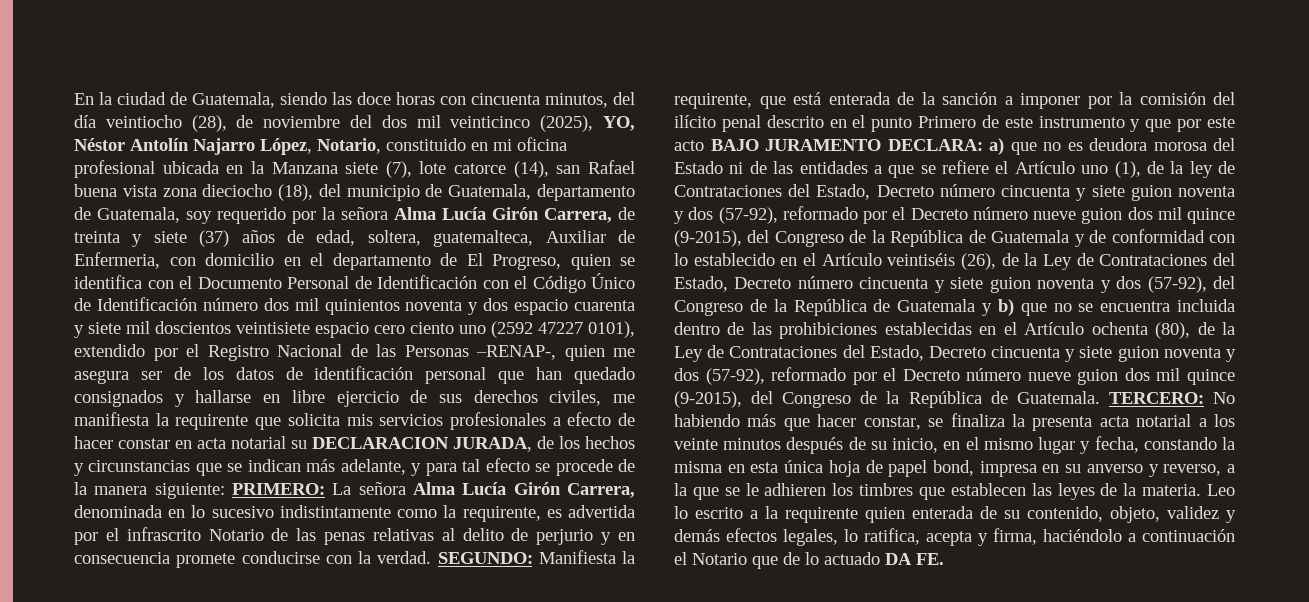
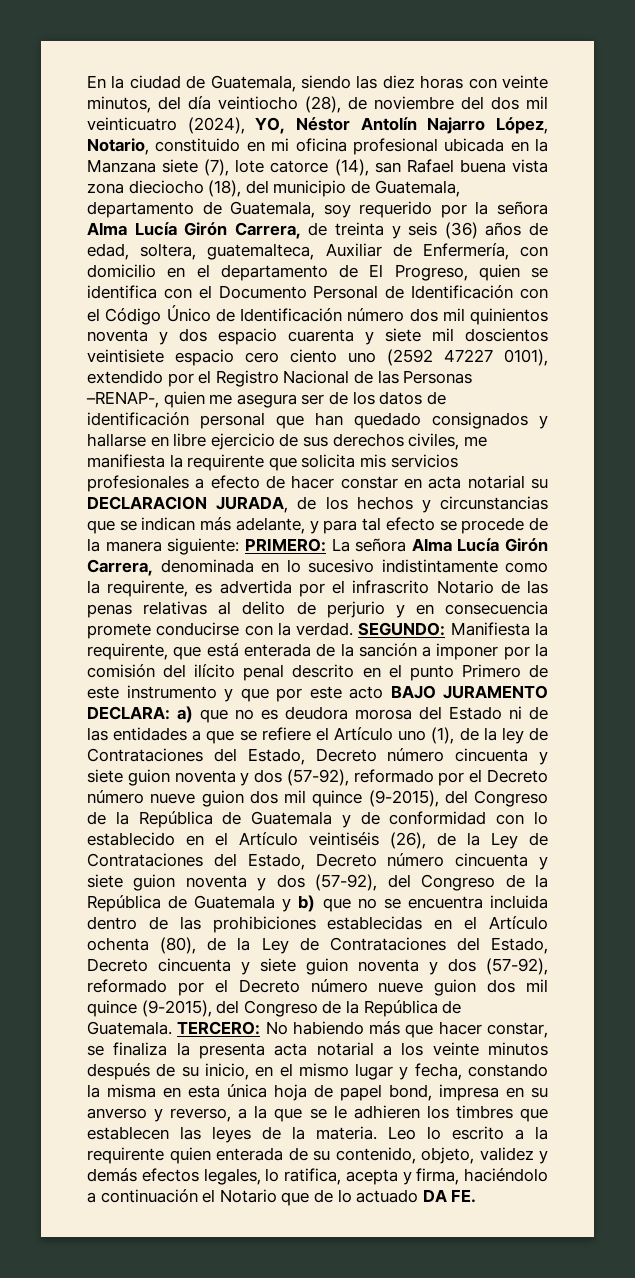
- En la ciudad de Guatemala, siendo las doce horas con cincuenta minutos, del día veintiocho (28), de noviembre del dos mil veinticinco (2025), YO, Néstor Antolín Najarro López, Notario, constituido en mi oficina profesional ubicada en la Manzana siete (7), lote catorce (14), san Rafael buena vista zona dieciocho (18), del municipio de Guatemala, departamento de Guatemala, soy requerido por la señora Alma Lucía Girón Carrera, de treinta y siete (37) años de edad, soltera, guatemalteca, Auxiliar de Enfermeria, con domicilio en el departamento de El Progreso, quien se identifica con el Documento Personal de Identificación con el Código Único de Identificación número dos mil quinientos noventa y dos espacio cuarenta y siete mil doscientos veintisiete espacio cero ciento uno (2592 47227 0101), extendido por el Registro Nacional de las Personas –RENAP-, quien me asegura ser de los datos de identificación personal que han quedado consignados y hallarse en libre ejercicio de sus derechos civiles, me manifiesta la requirente que solicita mis servicios profesionales a efecto de hacer constar en acta notarial su DECLARACION JURADA, de los hechos y circunstancias que se indican más adelante, y para tal efecto se procede de la manera siguiente:
+ En la ciudad de Guatemala, siendo las diez horas con veinte minutos, del día veintiocho (28), de noviembre del dos mil veinticuatro (2024), YO, Néstor Antolín Najarro López, Notario, constituido en mi oficina profesional ubicada en la Manzana siete (7), lote catorce (14), san Rafael buena vista zona dieciocho (18), del municipio de Guatemala, departamento de Guatemala, soy requerido por la señora Alma Lucía Girón Carrera, de treinta y seis (36) años de edad, soltera, guatemalteca, Auxiliar de Enfermería, con domicilio en el departamento de El Progreso, quien se identifica con el Documento Personal de Identificación con el Código Único de Identificación número dos mil quinientos noventa y dos espacio cuarenta y siete mil doscientos veintisiete espacio cero ciento uno (2592 47227 0101), extendido por el Registro Nacional de las Personas –RENAP-, quien me asegura ser de los datos de identificación personal que han quedado consignados y hallarse en libre ejercicio de sus derechos civiles, me manifiesta la requirente que solicita mis servicios profesionales a efecto de hacer constar en acta notarial su DECLARACION JURADA, de los hechos y circunstancias que se indican más adelante, y para tal efecto se procede de la manera siguiente:

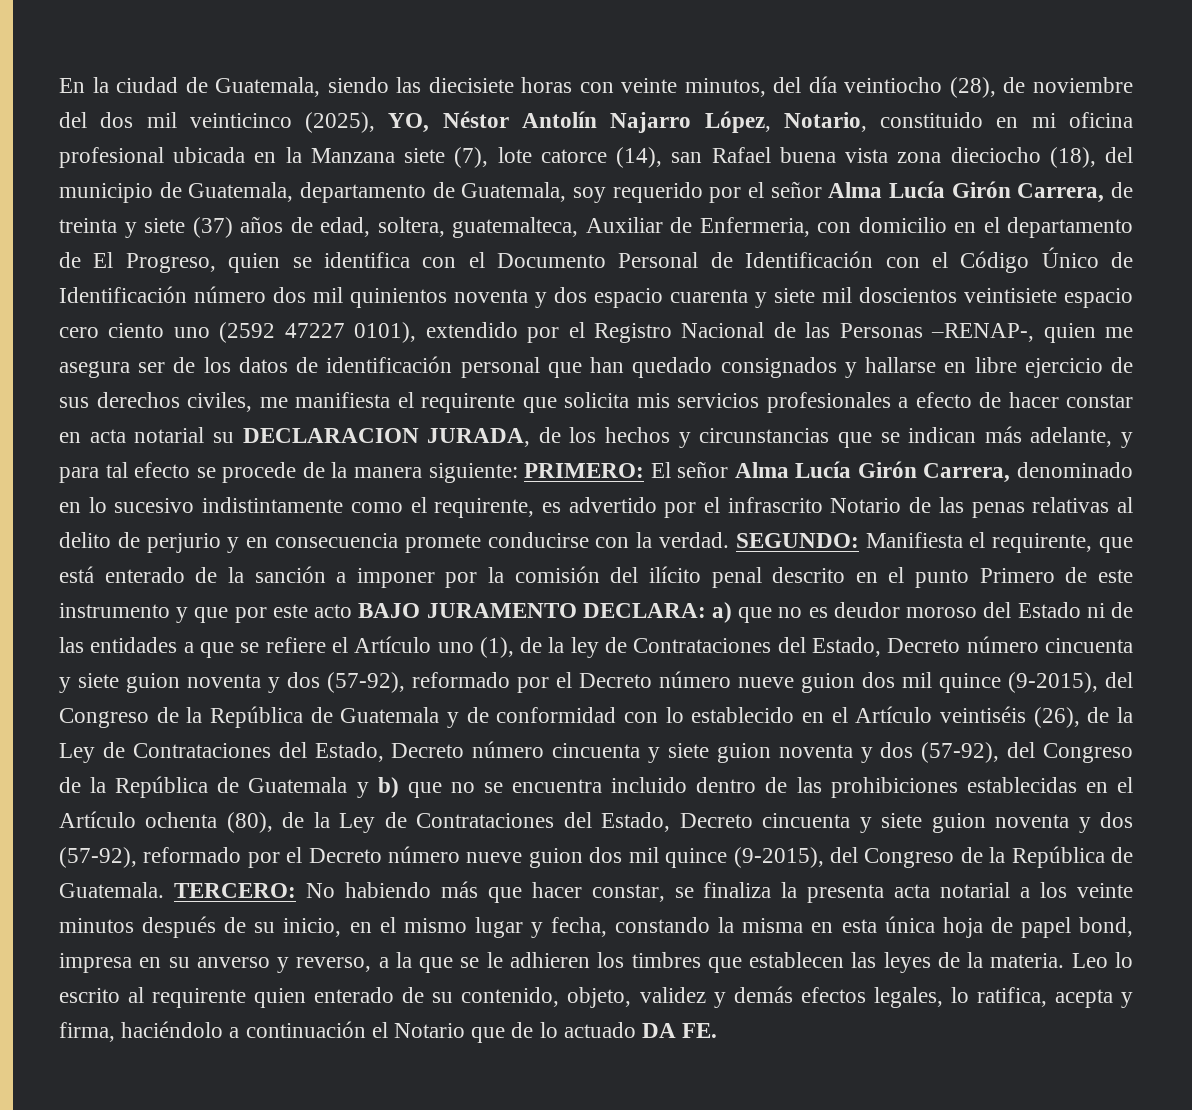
- En la ciudad de Guatemala, siendo las diez horas con veinte minutos, del día veintiocho (28), de noviembre del dos mil veinticuatro (2024), YO, Néstor Antolín Najarro López, Notario, constituido en mi oficina profesional ubicada en la Manzana siete (7), lote catorce (14), san Rafael buena vista zona dieciocho (18), del municipio de Guatemala, departamento de Guatemala, soy requerido por la señora Alma Lucía Girón Carrera, de treinta y seis (36) años de edad, soltera, guatemalteca, Auxiliar de Enfermería, con domicilio en el departamento de El Progreso, quien se identifica con el Documento Personal de Identificación con el Código Único de Identificación número dos mil quinientos noventa y dos espacio cuarenta y siete mil doscientos veintisiete espacio cero ciento uno (2592 47227 0101), extendido por el Registro Nacional de las Personas –RENAP-, quien me asegura ser de los datos de identificación personal que han quedado consignados y hallarse en libre ejercicio de sus derechos civiles, me manifiesta la requirente que solicita mis servicios profesionales a efecto de hacer constar en acta notarial su DECLARACION JURADA, de los hechos y circunstancias que se indican más adelante, y para tal efecto se procede de la manera siguiente:
+ En la ciudad de Guatemala, siendo las diecisiete horas con veinte minutos, del día veintiocho (28), de noviembre del dos mil veinticinco (2025), YO, Néstor Antolín Najarro López, Notario, constituido en mi oficina profesional ubicada en la Manzana siete (7), lote catorce (14), san Rafael buena vista zona dieciocho (18), del municipio de Guatemala, departamento de Guatemala, soy requerido por el señor Alma Lucía Girón Carrera, de treinta y siete (37) años de edad, soltera, guatemalteca, Auxiliar de Enfermeria, con domicilio en el departamento de El Progreso, quien se identifica con el Documento Personal de Identificación con el Código Único de Identificación número dos mil quinientos noventa y dos espacio cuarenta y siete mil doscientos veintisiete espacio cero ciento uno (2592 47227 0101), extendido por el Registro Nacional de las Personas –RENAP-, quien me asegura ser de los datos de identificación personal que han quedado consignados y hallarse en libre ejercicio de sus derechos civiles, me manifiesta el requirente que solicita mis servicios profesionales a efecto de hacer constar en acta notarial su DECLARACION JURADA, de los hechos y circunstancias que se indican más adelante, y para tal efecto se procede de la manera siguiente:
- La señora Alma Lucía Girón Carrera, denominada en lo sucesivo indistintamente como la requirente, es advertida por el infrascrito Notario de las penas relativas al delito de perjurio y en consecuencia promete conducirse con la verdad.
+ El señor Alma Lucía Girón Carrera, denominado en lo sucesivo indistintamente como el requirente, es advertido por el infrascrito Notario de las penas relativas al delito de perjurio y en consecuencia promete conducirse con la verdad.
- Manifiesta la requirente, que está enterada de la sanción a imponer por la comisión del ilícito penal descrito en el punto Primero de este instrumento y que por este acto BAJO JURAMENTO DECLARA:
+ Manifiesta el requirente, que está enterado de la sanción a imponer por la comisión del ilícito penal descrito en el punto Primero de este instrumento y que por este acto BAJO JURAMENTO DECLARA:
- a) que no es deudora morosa del Estado ni de las entidades a que se refiere el Artículo uno (1), de la ley de Contrataciones del Estado, Decreto número cincuenta y siete guion noventa y dos (57-92), reformado por el Decreto número nueve guion dos mil quince (9-2015), del Congreso de la República de Guatemala y de conformidad con lo establecido en el Artículo veintiséis (26), de la Ley de Contrataciones del Estado, Decreto número cincuenta y siete guion noventa y dos (57-92), del Congreso de la República de Guatemala y b) que no se encuentra incluida dentro de las prohibiciones establecidas en el Artículo ochenta (80), de la Ley de Contrataciones del Estado, Decreto cincuenta y siete guion noventa y dos (57-92), reformado por el Decreto número nueve guion dos mil quince (9-2015), del Congreso de la República de Guatemala.
+ a) que no es deudor moroso del Estado ni de las entidades a que se refiere el Artículo uno (1), de la ley de Contrataciones del Estado, Decreto número cincuenta y siete guion noventa y dos (57-92), reformado por el Decreto número nueve guion dos mil quince (9-2015), del Congreso de la República de Guatemala y de conformidad con lo establecido en el Artículo veintiséis (26), de la Ley de Contrataciones del Estado, Decreto número cincuenta y siete guion noventa y dos (57-92), del Congreso de la República de Guatemala y b) que no se encuentra incluido dentro de las prohibiciones establecidas en el Artículo ochenta (80), de la Ley de Contrataciones del Estado, Decreto cincuenta y siete guion noventa y dos (57-92), reformado por el Decreto número nueve guion dos mil quince (9-2015), del Congreso de la República de Guatemala.
- Leo lo escrito a la requirente quien enterada de su contenido, objeto, validez y demás efectos legales, lo ratifica, acepta y firma, haciéndolo a continuación el Notario que de lo actuado DA FE.
+ Leo lo escrito al requirente quien enterado de su contenido, objeto, validez y demás efectos legales, lo ratifica, acepta y firma, haciéndolo a continuación el Notario que de lo actuado DA FE.

